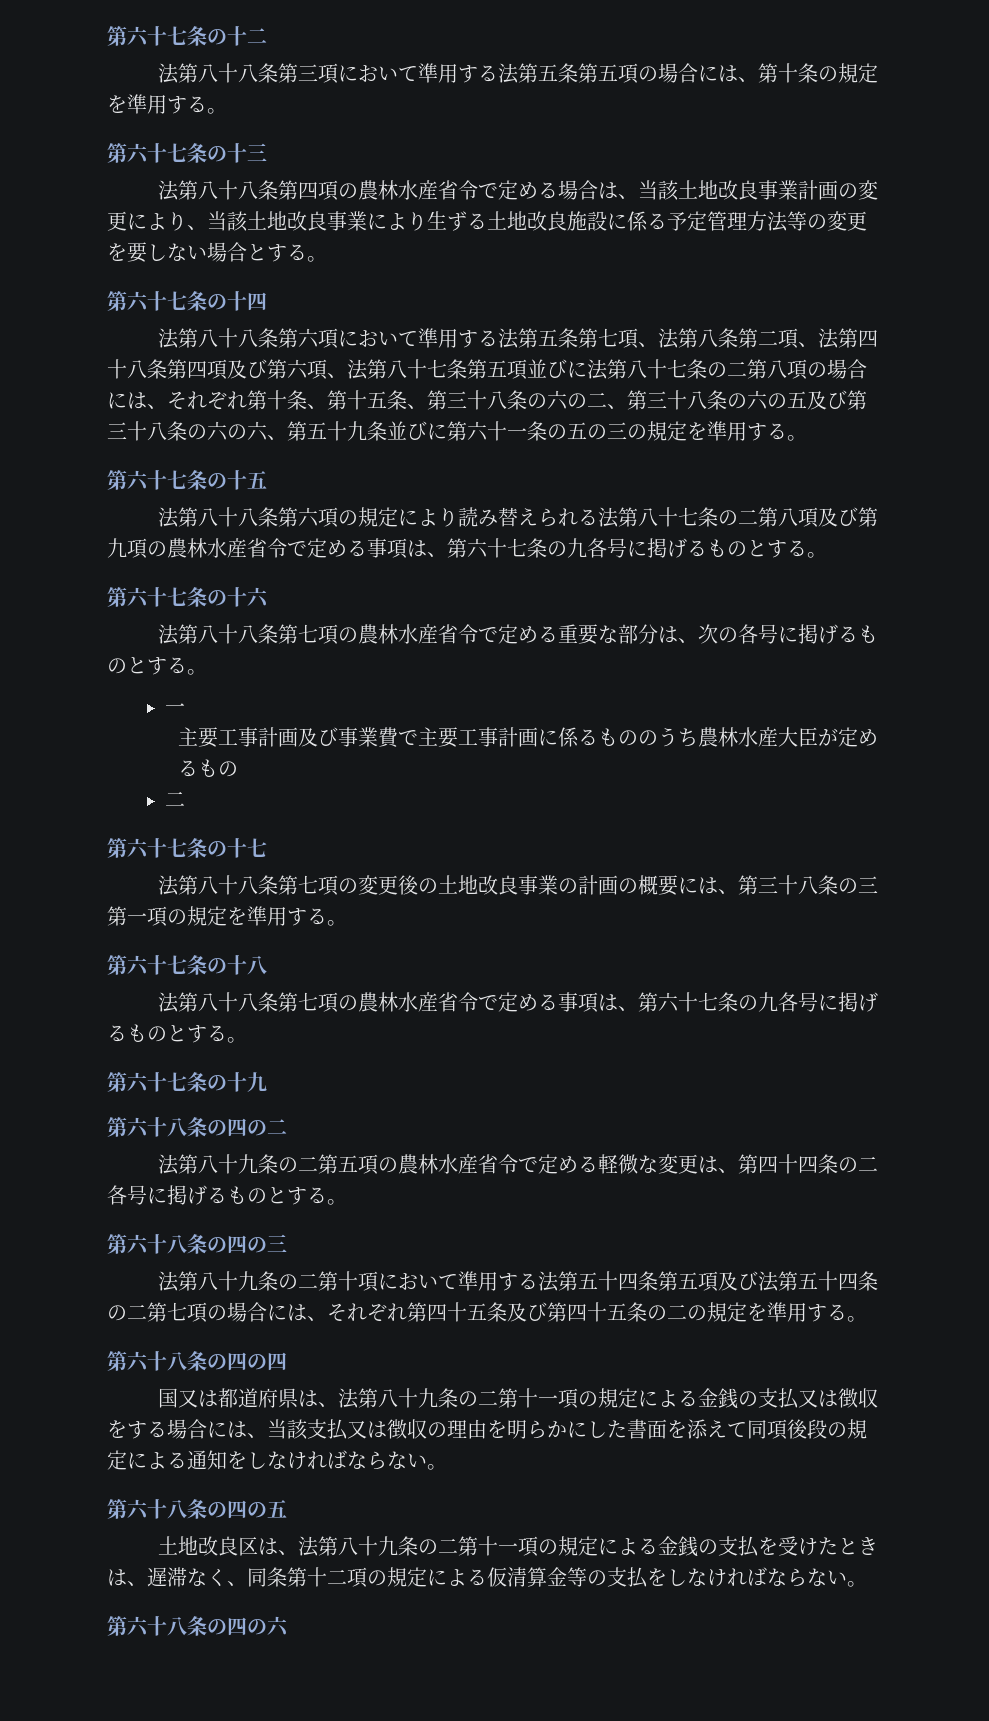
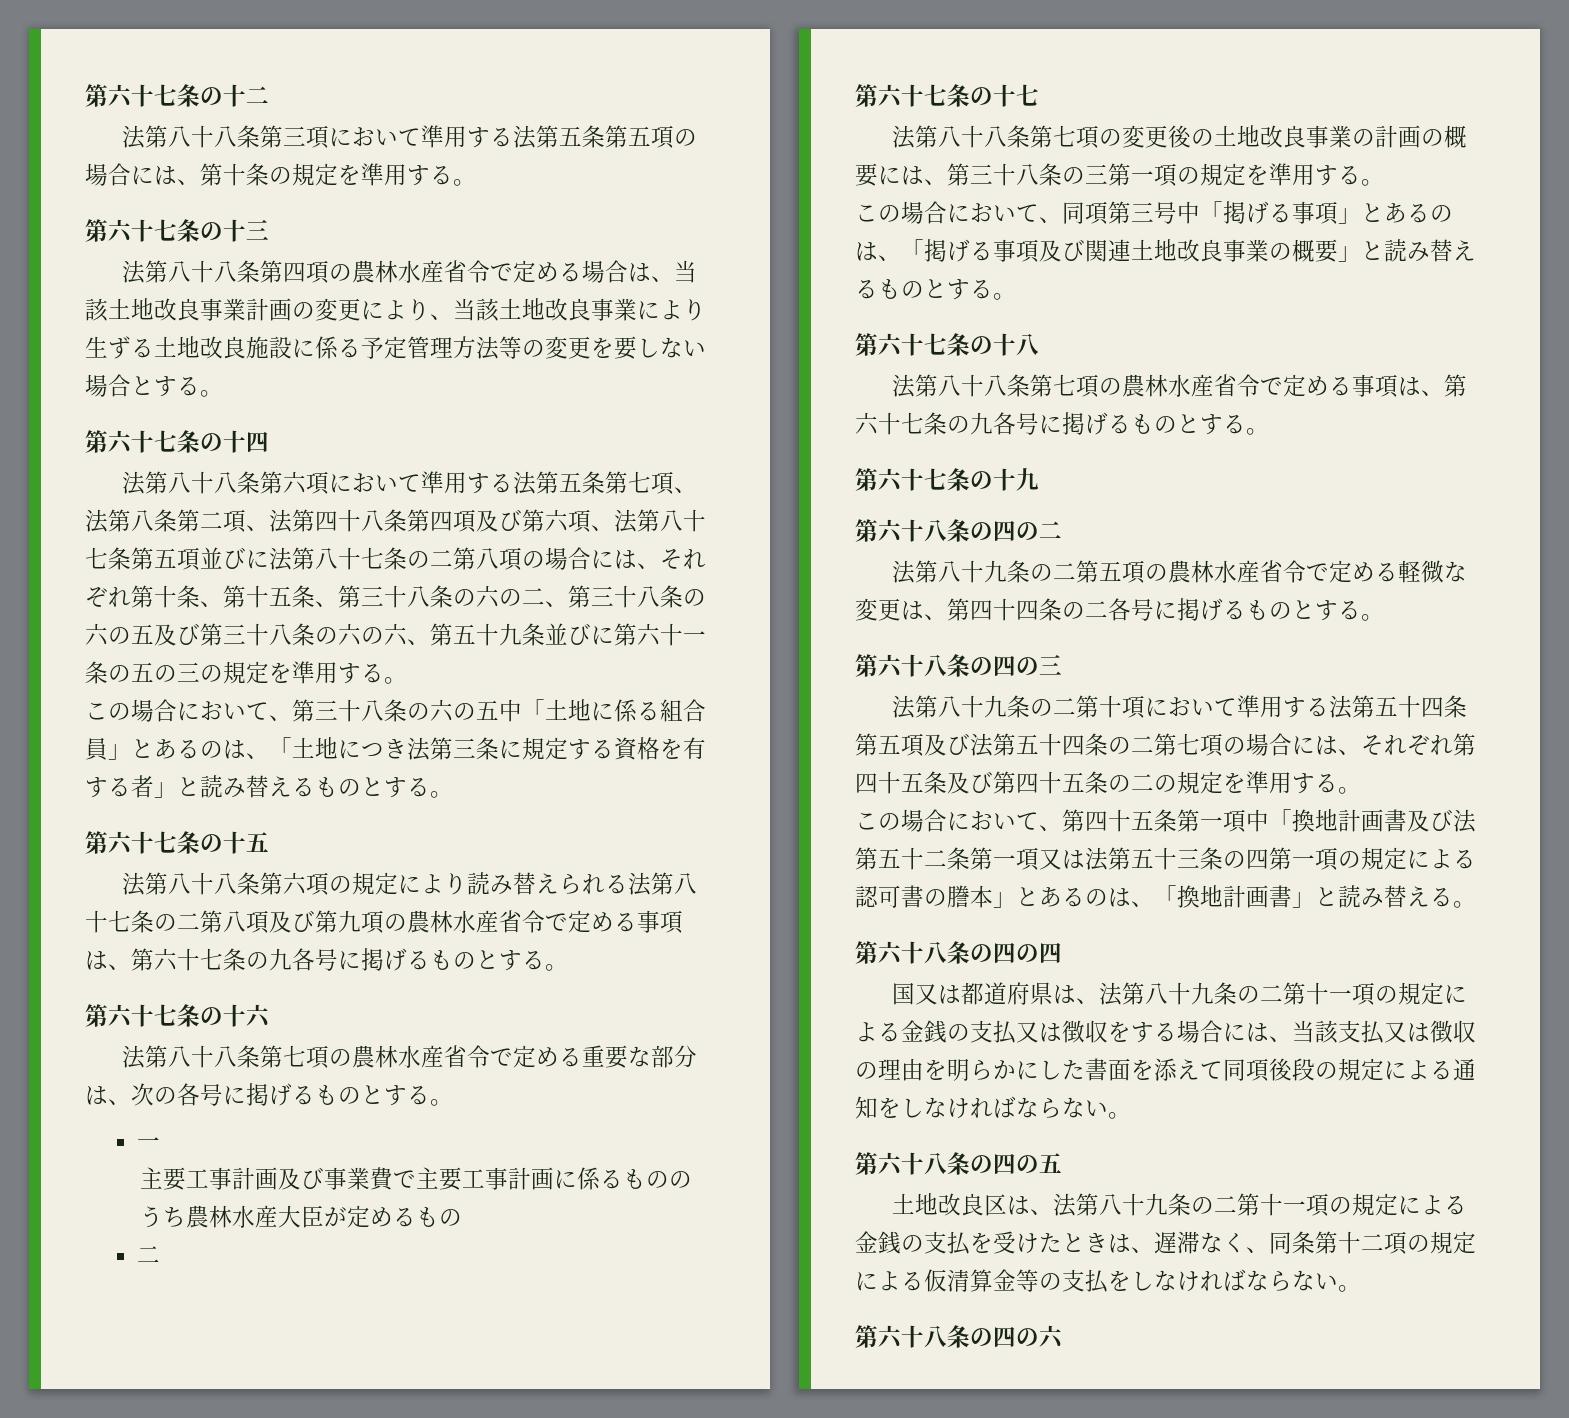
+ この場合において、第三十八条の六の五中「土地に係る組合員」とあるのは、「土地につき法第三条に規定する資格を有する者」と読み替えるものとする。
+ この場合において、同項第三号中「掲げる事項」とあるのは、「掲げる事項及び関連土地改良事業の概要」と読み替えるものとする。
+ この場合において、第四十五条第一項中「換地計画書及び法第五十二条第一項又は法第五十三条の四第一項の規定による認可書の謄本」とあるのは、「換地計画書」と読み替える。

